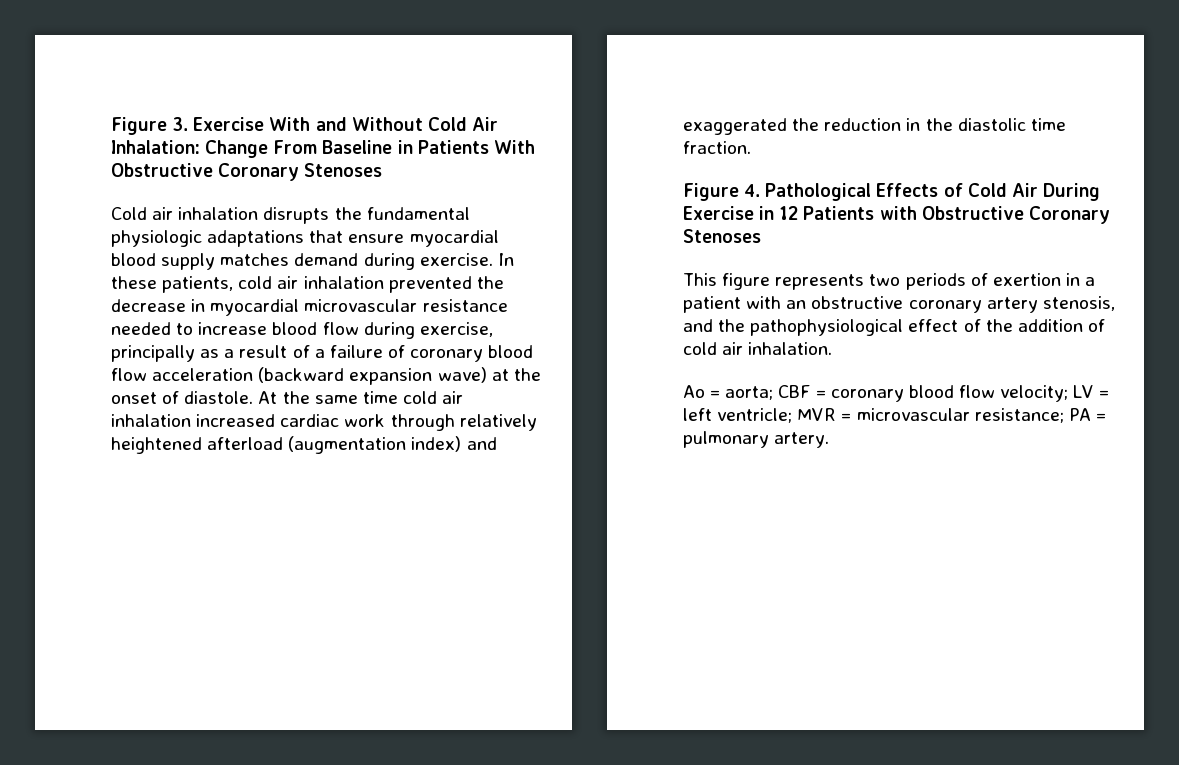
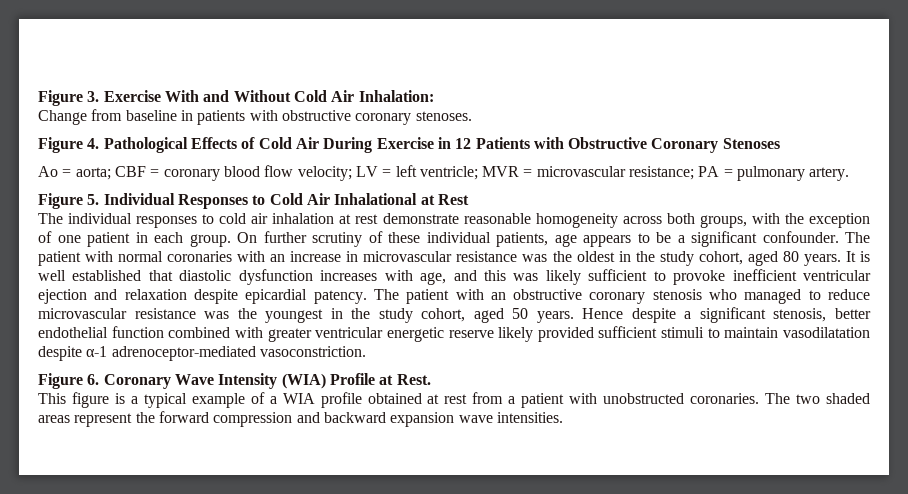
- Figure 3. Exercise With and Without Cold Air Inhalation: Change From Baseline in Patients With Obstructive Coronary Stenoses
- Cold air inhalation disrupts the fundamental physiologic adaptations that ensure myocardial blood supply matches demand during exercise. In these patients, cold air inhalation prevented the decrease in myocardial microvascular resistance needed to increase blood flow during exercise, principally as a result of a failure of coronary blood flow acceleration (backward expansion wave) at the onset of diastole. At the same time cold air inhalation increased cardiac work through relatively heightened afterload (augmentation index) and exaggerated the reduction in the diastolic time fraction.
+ Figure 3. Exercise With and Without Cold Air Inhalation:
+ Change from baseline in patients with obstructive coronary stenoses.
- This figure represents two periods of exertion in a patient with an obstructive coronary artery stenosis, and the pathophysiological effect of the addition of cold air inhalation.
+ Figure 5. Individual Responses to Cold Air Inhalational at Rest
+ The individual responses to cold air inhalation at rest demonstrate reasonable homogeneity across both groups, with the exception of one patient in each group. On further scrutiny of these individual patients, age appears to be a significant confounder. The patient with normal coronaries with an increase in microvascular resistance was the oldest in the study cohort, aged 80 years. It is well established that diastolic dysfunction increases with age, and this was likely sufficient to provoke inefficient ventricular ejection and relaxation despite epicardial patency. The patient with an obstructive coronary stenosis who managed to reduce microvascular resistance was the youngest in the study cohort, aged 50 years. Hence despite a significant stenosis, better endothelial function combined with greater ventricular energetic reserve likely provided sufficient stimuli to maintain vasodilatation despite α-1 adrenoceptor-mediated vasoconstriction.
+ Figure 6. Coronary Wave Intensity (WIA) Profile at Rest.
+ This figure is a typical example of a WIA profile obtained at rest from a patient with unobstructed coronaries. The two shaded areas represent the forward compression and backward expansion wave intensities.

